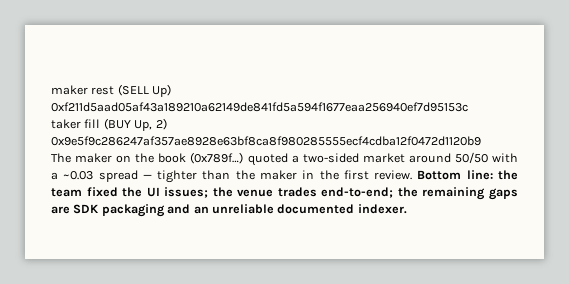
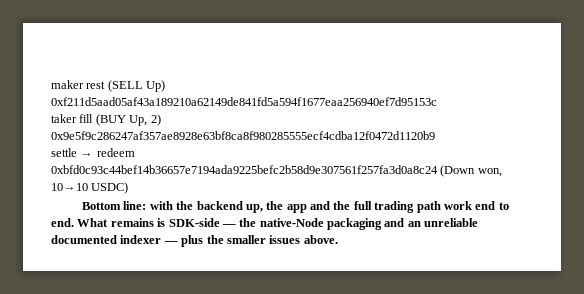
- The maker on the book (0x789f…) quoted a two-sided market around 50/50 with a ~0.03 spread — tighter than the maker in the first review. Bottom line: the team fixed the UI issues; the venue trades end-to-end; the remaining gaps are SDK packaging and an unreliable documented indexer.
+ settle → redeem 0xbfd0c93c44bef14b36657e7194ada9225befc2b58d9e307561f257fa3d0a8c24 (Down won, 10→10 USDC)
+ Bottom line: with the backend up, the app and the full trading path work end to end. What remains is SDK-side — the native-Node packaging and an unreliable documented indexer — plus the smaller issues above.

